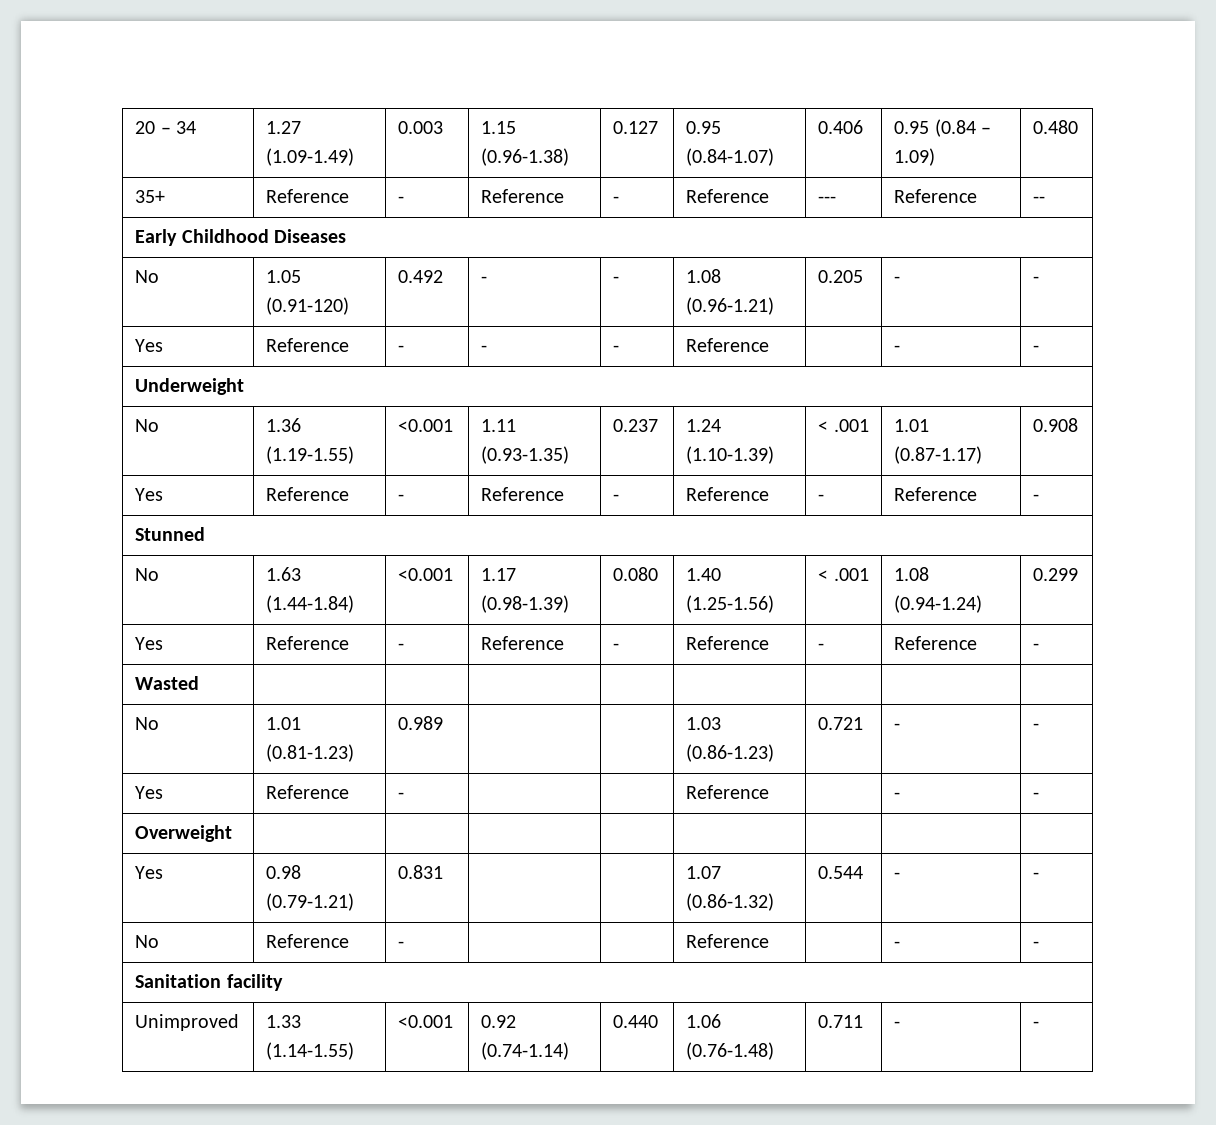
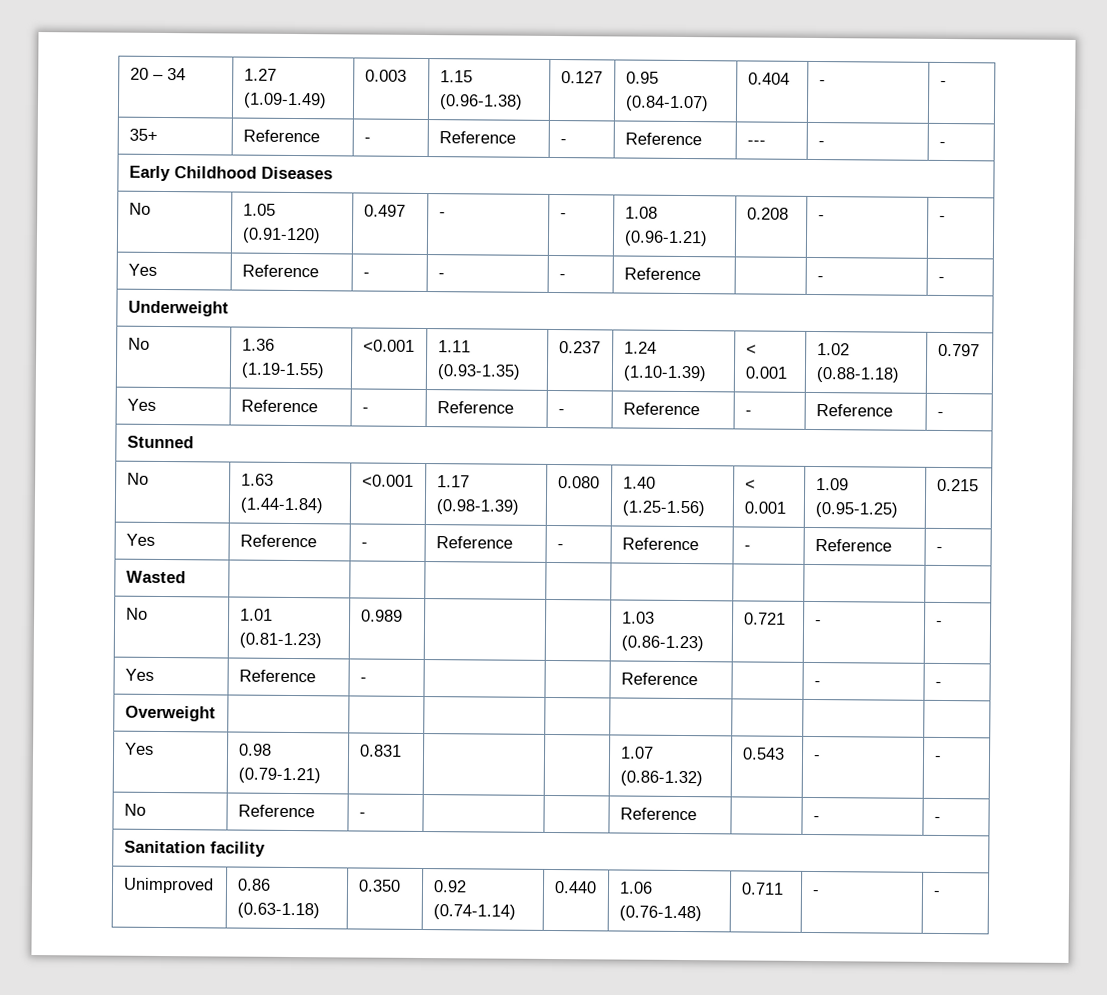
- 20 – 34 | 1.27 (1.09-1.49) | 0.003 | 1.15 (0.96-1.38) | 0.127 | 0.95 (0.84-1.07) | 0.406 | 0.95 (0.84 – 1.09) | 0.480
+ 20 – 34 | 1.27 (1.09-1.49) | 0.003 | 1.15 (0.96-1.38) | 0.127 | 0.95 (0.84-1.07) | 0.404 | - | -
- 35+ | Reference | - | Reference | - | Reference | --- | Reference | --
+ 35+ | Reference | - | Reference | - | Reference | --- | - | -
- No | 1.05 (0.91-120) | 0.492 | - | - | 1.08 (0.96-1.21) | 0.205 | - | -
+ No | 1.05 (0.91-120) | 0.497 | - | - | 1.08 (0.96-1.21) | 0.208 | - | -
- No | 1.36 (1.19-1.55) | <0.001 | 1.11 (0.93-1.35) | 0.237 | 1.24 (1.10-1.39) | < .001 | 1.01 (0.87-1.17) | 0.908
+ No | 1.36 (1.19-1.55) | <0.001 | 1.11 (0.93-1.35) | 0.237 | 1.24 (1.10-1.39) | < 0.001 | 1.02 (0.88-1.18) | 0.797
- No | 1.63 (1.44-1.84) | <0.001 | 1.17 (0.98-1.39) | 0.080 | 1.40 (1.25-1.56) | < .001 | 1.08 (0.94-1.24) | 0.299
+ No | 1.63 (1.44-1.84) | <0.001 | 1.17 (0.98-1.39) | 0.080 | 1.40 (1.25-1.56) | < 0.001 | 1.09 (0.95-1.25) | 0.215
- Yes | 0.98 (0.79-1.21) | 0.831 | | | 1.07 (0.86-1.32) | 0.544 | - | -
+ Yes | 0.98 (0.79-1.21) | 0.831 | | | 1.07 (0.86-1.32) | 0.543 | - | -
- Unimproved | 1.33 (1.14-1.55) | <0.001 | 0.92 (0.74-1.14) | 0.440 | 1.06 (0.76-1.48) | 0.711 | - | -
+ Unimproved | 0.86 (0.63-1.18) | 0.350 | 0.92 (0.74-1.14) | 0.440 | 1.06 (0.76-1.48) | 0.711 | - | -

